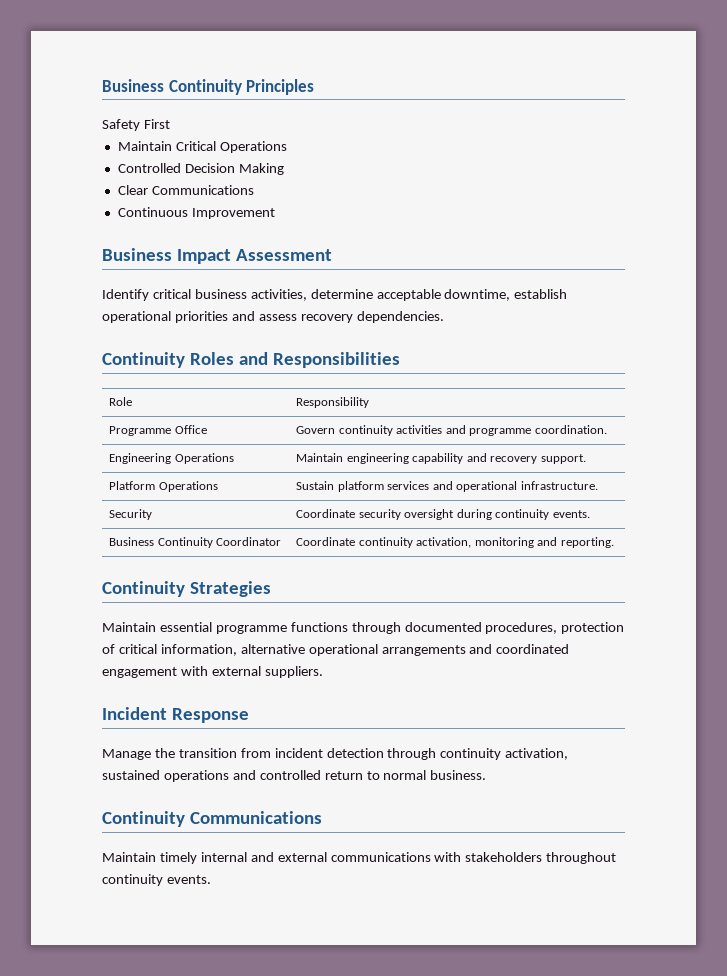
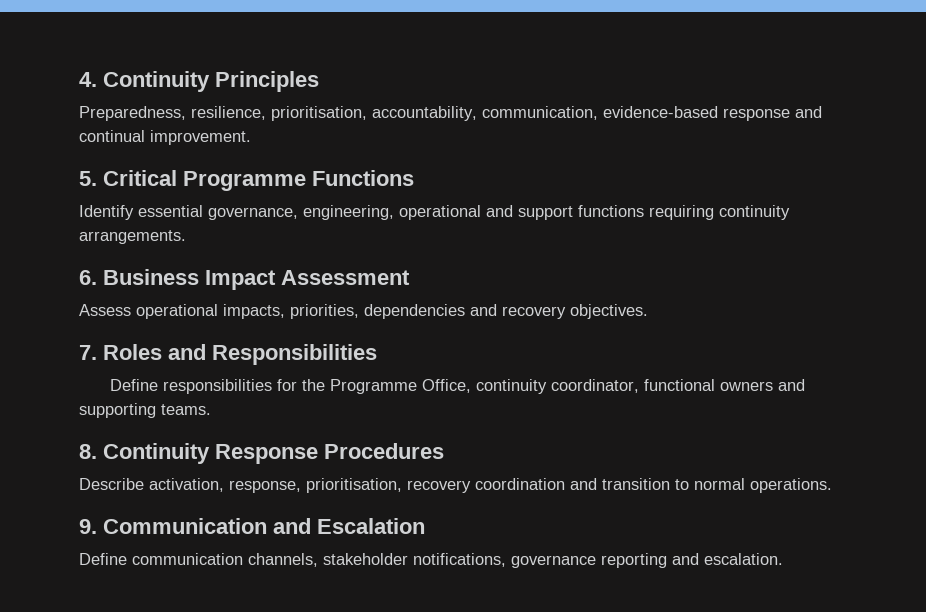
- Business Continuity Principles
+ 4. Continuity Principles
- Safety First
- Maintain Critical Operations
- Controlled Decision Making
- Clear Communications
- Continuous Improvement
- Business Impact Assessment
- Identify critical business activities, determine acceptable downtime, establish operational priorities and assess recovery dependencies.
- Continuity Roles and Responsibilities
- Role | Responsibility
- Programme Office | Govern continuity activities and programme coordination.
- Engineering Operations | Maintain engineering capability and recovery support.
- Platform Operations | Sustain platform services and operational infrastructure.
- Security | Coordinate security oversight during continuity events.
- Business Continuity Coordinator | Coordinate continuity activation, monitoring and reporting.
- Continuity Strategies
- Maintain essential programme functions through documented procedures, protection of critical information, alternative operational arrangements and coordinated engagement with external suppliers.
- Incident Response
- Manage the transition from incident detection through continuity activation, sustained operations and controlled return to normal business.
- Continuity Communications
- Maintain timely internal and external communications with stakeholders throughout continuity events.
+ Preparedness, resilience, prioritisation, accountability, communication, evidence-based response and continual improvement.
+ 5. Critical Programme Functions
+ Identify essential governance, engineering, operational and support functions requiring continuity arrangements.
+ 6. Business Impact Assessment
+ Assess operational impacts, priorities, dependencies and recovery objectives.
+ 7. Roles and Responsibilities
+ Define responsibilities for the Programme Office, continuity coordinator, functional owners and supporting teams.
+ 8. Continuity Response Procedures
+ Describe activation, response, prioritisation, recovery coordination and transition to normal operations.
+ 9. Communication and Escalation
+ Define communication channels, stakeholder notifications, governance reporting and escalation.

